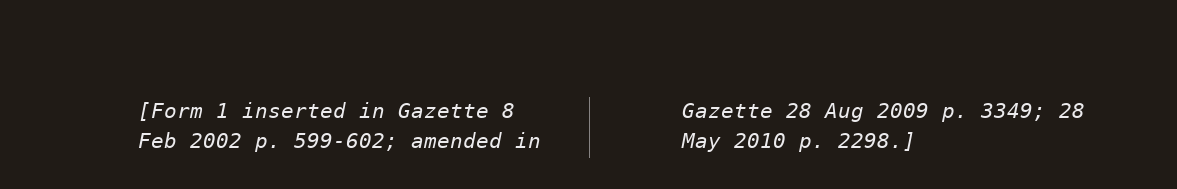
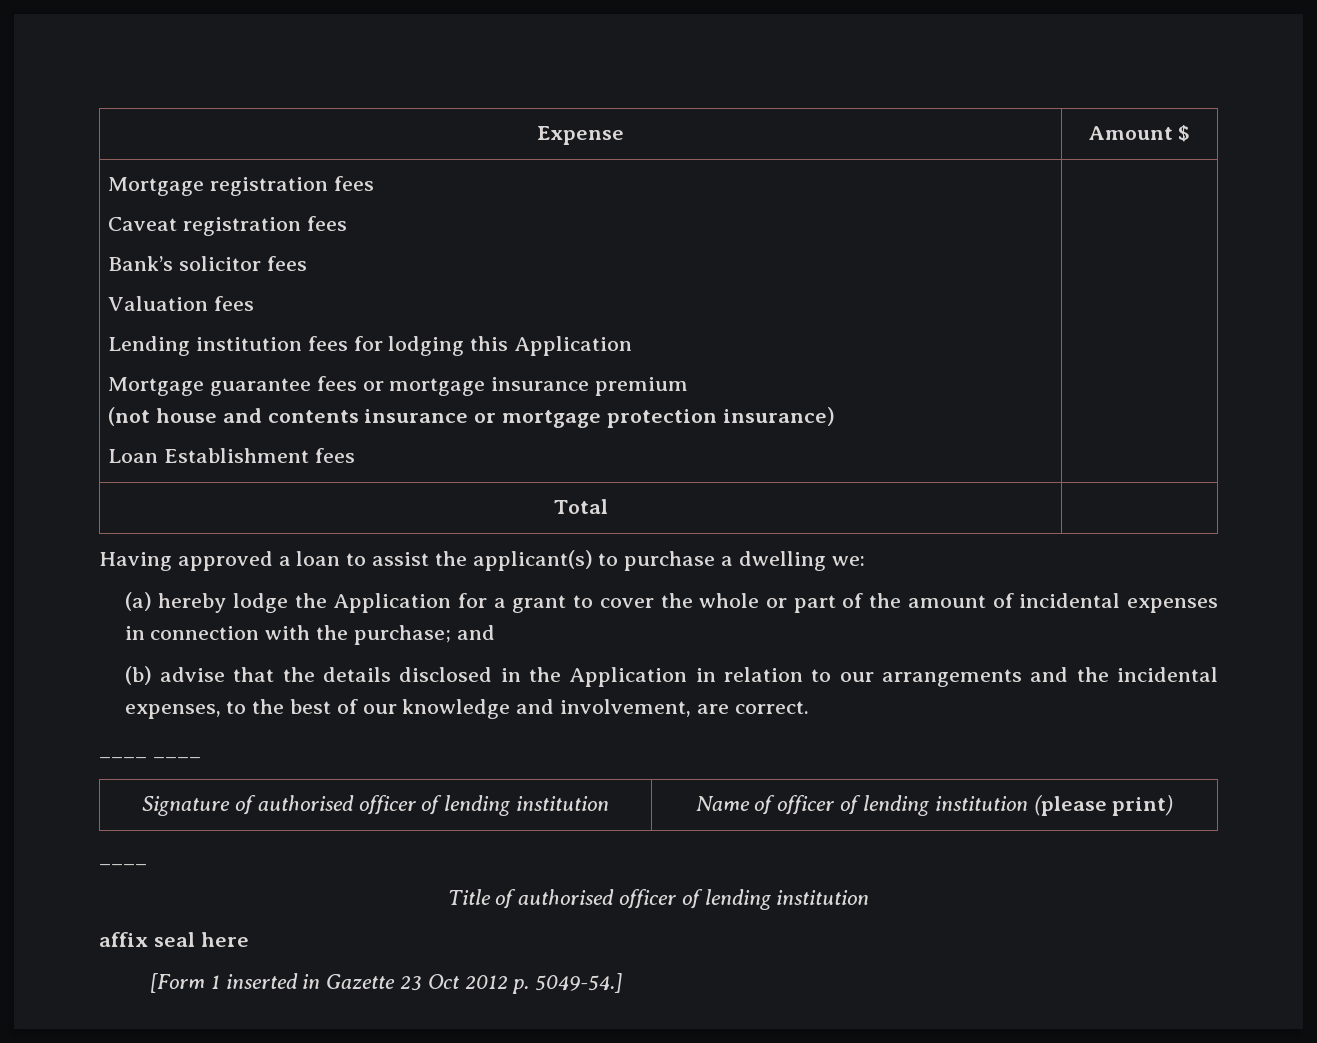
+ Expense | Amount $
+ Mortgage registration fees
+ Caveat registration fees
+ Bank’s solicitor fees
+ Valuation fees
+ Lending institution fees for lodging this Application
+ Mortgage guarantee fees or mortgage insurance premium
+ (not house and contents insurance or mortgage protection insurance)
+ Loan Establishment fees |
+ Total |
+ Having approved a loan to assist the applicant(s) to purchase a dwelling we:
+ (a) hereby lodge the Application for a grant to cover the whole or part of the amount of incidental expenses in connection with the purchase; and
+ (b) advise that the details disclosed in the Application in relation to our arrangements and the incidental expenses, to the best of our knowledge and involvement, are correct.
+ ____ ____
+ Signature of authorised officer of lending institution | Name of officer of lending institution (please print)
+ ____
+ Title of authorised officer of lending institution
+ affix seal here
- [Form 1 inserted in Gazette 8 Feb 2002 p. 599-602; amended in Gazette 28 Aug 2009 p. 3349; 28 May 2010 p. 2298.]
+ [Form 1 inserted in Gazette 23 Oct 2012 p. 5049-54.]

